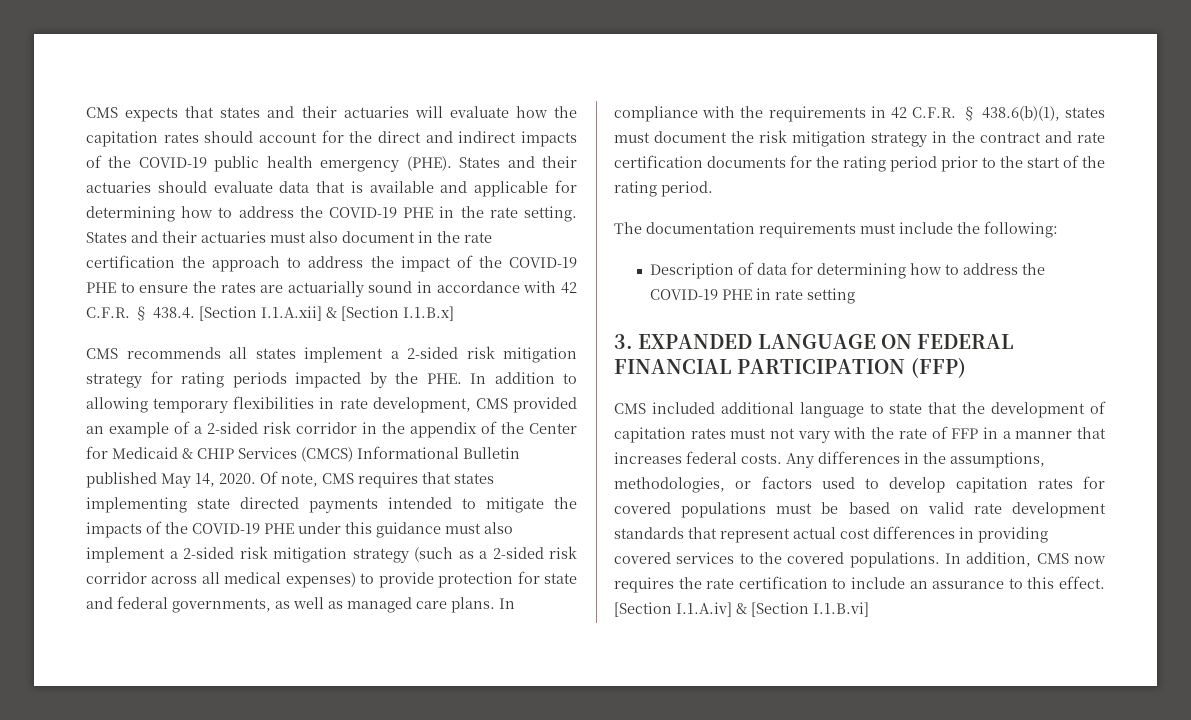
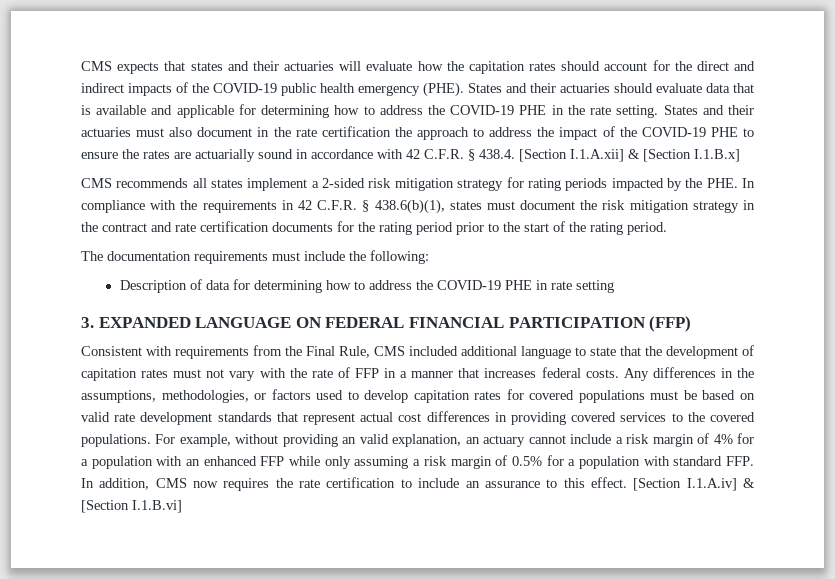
- CMS recommends all states implement a 2-sided risk mitigation strategy for rating periods impacted by the PHE. In addition to allowing temporary flexibilities in rate development, CMS provided an example of a 2-sided risk corridor in the appendix of the Center for Medicaid & CHIP Services (CMCS) Informational Bulletin published May 14, 2020. Of note, CMS requires that states implementing state directed payments intended to mitigate the impacts of the COVID-19 PHE under this guidance must also implement a 2-sided risk mitigation strategy (such as a 2-sided risk corridor across all medical expenses) to provide protection for state and federal governments, as well as managed care plans. In compliance with the requirements in 42 C.F.R. § 438.6(b)(1), states must document the risk mitigation strategy in the contract and rate certification documents for the rating period prior to the start of the rating period.
+ CMS recommends all states implement a 2-sided risk mitigation strategy for rating periods impacted by the PHE. In compliance with the requirements in 42 C.F.R. § 438.6(b)(1), states must document the risk mitigation strategy in the contract and rate certification documents for the rating period prior to the start of the rating period.
- CMS included additional language to state that the development of capitation rates must not vary with the rate of FFP in a manner that increases federal costs.
+ Consistent with requirements from the Final Rule, CMS included additional language to state that the development of capitation rates must not vary with the rate of FFP in a manner that increases federal costs.
- In addition, CMS now requires the rate certification to include an assurance to this effect.
+ For example, without providing an valid explanation, an actuary cannot include a risk margin of 4% for a population with an enhanced FFP while only assuming a risk margin of 0.5% for a population with standard FFP. In addition, CMS now requires the rate certification to include an assurance to this effect.

